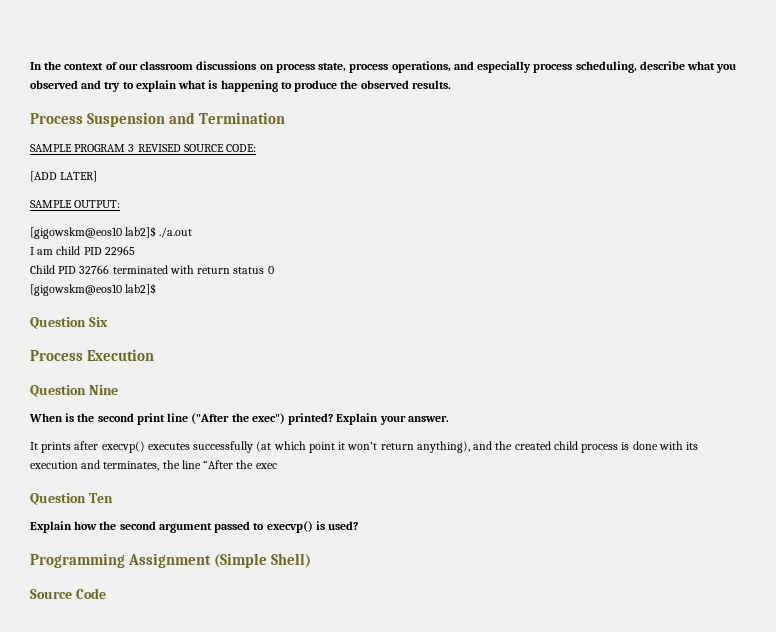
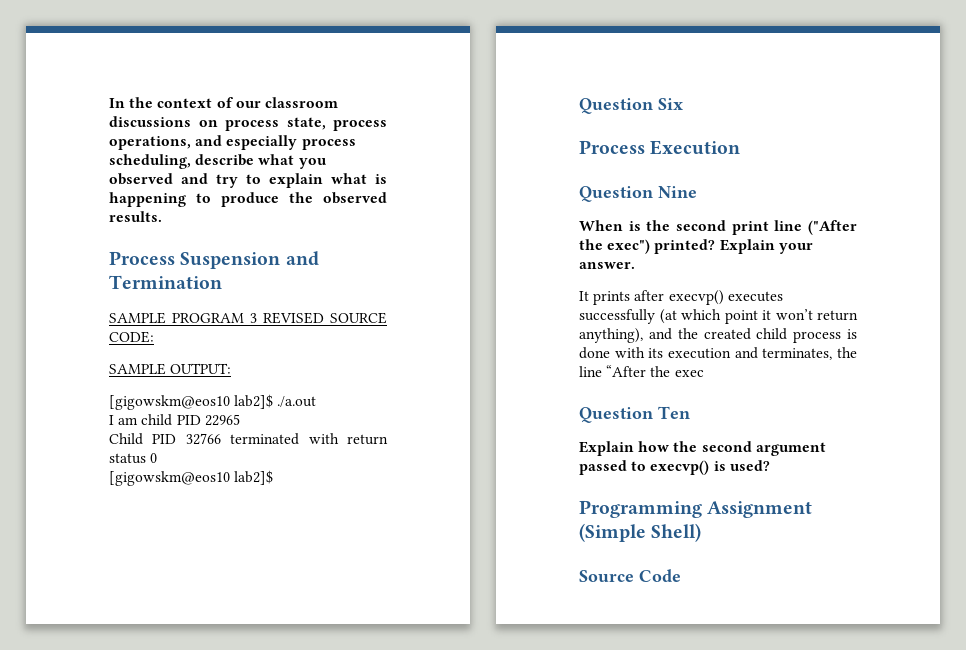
- [ADD LATER]

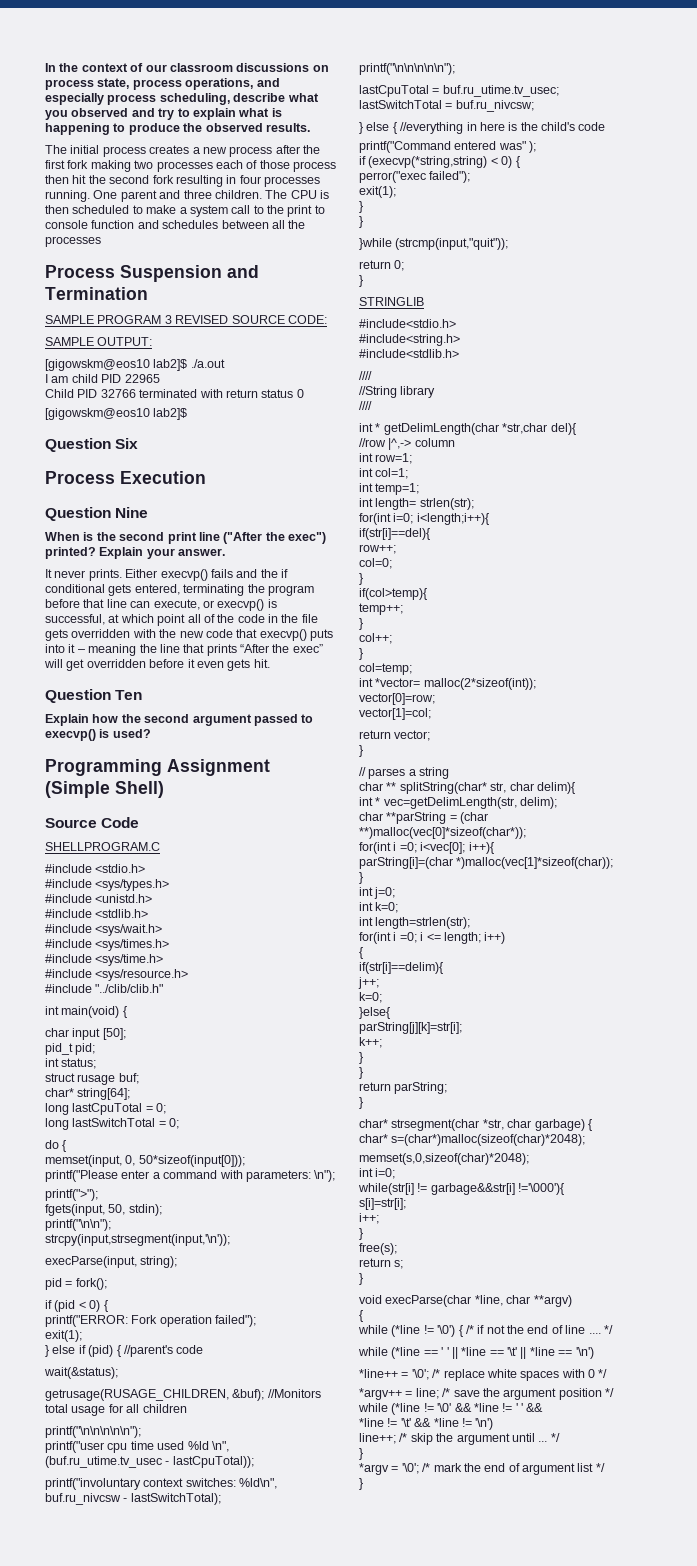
+ The initial process creates a new process after the first fork making two processes each of those process then hit the second fork resulting in four processes running. One parent and three children. The CPU is then scheduled to make a system call to the print to console function and schedules between all the processes
- It prints after execvp() executes successfully (at which point it won’t return anything), and the created child process is done with its execution and terminates, the line “After the exec
+ It never prints. Either execvp() fails and the if conditional gets entered, terminating the program before that line can execute, or execvp() is successful, at which point all of the code in the file gets overridden with the new code that execvp() puts into it – meaning the line that prints “After the exec” will get overridden before it even gets hit.
+ SHELLPROGRAM.C
+ #include <stdio.h>
+ #include <sys/types.h>
+ #include <unistd.h>
+ #include <stdlib.h>
+ #include <sys/wait.h>
+ #include <sys/times.h>
+ #include <sys/time.h>
+ #include <sys/resource.h>
+ #include "../clib/clib.h"
+ int main(void) {
+ char input [50];
+ pid_t pid;
+ int status;
+ struct rusage buf;
+ char* string[64];
+ long lastCpuTotal = 0;
+ long lastSwitchTotal = 0;
+ do {
+ memset(input, 0, 50*sizeof(input[0]));
+ printf("Please enter a command with parameters: \n");
+ printf(">");
+ fgets(input, 50, stdin);
+ printf("\n\n");
+ strcpy(input,strsegment(input,'\n'));
+ execParse(input, string);
+ pid = fork();
+ if (pid < 0) {
+ printf("ERROR: Fork operation failed");
+ exit(1);
+ } else if (pid) { //parent's code
+ wait(&status);
+ getrusage(RUSAGE_CHILDREN, &buf); //Monitors total usage for all children
+ printf("\n\n\n\n\n");
+ printf("user cpu time used %ld \n", (buf.ru_utime.tv_usec - lastCpuTotal));
+ printf("involuntary context switches: %ld\n", buf.ru_nivcsw - lastSwitchTotal);
+ printf("\n\n\n\n\n");
+ lastCpuTotal = buf.ru_utime.tv_usec;
+ lastSwitchTotal = buf.ru_nivcsw;
+ } else { //everything in here is the child's code
+ printf("Command entered was" );
+ if (execvp(*string,string) < 0) {
+ perror("exec failed");
+ exit(1);
+ }
+ }
+ }while (strcmp(input,"quit"));
+ return 0;
+ }
+ STRINGLIB
+ #include<stdio.h>
+ #include<string.h>
+ #include<stdlib.h>
+ ////
+ //String library
+ ////
+ int * getDelimLength(char *str,char del){
+ //row |^,-> column
+ int row=1;
+ int col=1;
+ int temp=1;
+ int length= strlen(str);
+ for(int i=0; i<length;i++){
+ if(str[i]==del){
+ row++;
+ col=0;
+ }
+ if(col>temp){
+ temp++;
+ }
+ col++;
+ }
+ col=temp;
+ int *vector= malloc(2*sizeof(int));
+ vector[0]=row;
+ vector[1]=col;
+ return vector;
+ }
+ // parses a string
+ char ** splitString(char* str, char delim){
+ int * vec=getDelimLength(str, delim);
+ char **parString = (char **)malloc(vec[0]*sizeof(char*));
+ for(int i =0; i<vec[0]; i++){
+ parString[i]=(char *)malloc(vec[1]*sizeof(char));
+ }
+ int j=0;
+ int k=0;
+ int length=strlen(str);
+ for(int i =0; i <= length; i++)
+ {
+ if(str[i]==delim){
+ j++;
+ k=0;
+ }else{
+ parString[j][k]=str[i];
+ k++;
+ }
+ }
+ return parString;
+ }
+ char* strsegment(char *str, char garbage) {
+ char* s=(char*)malloc(sizeof(char)*2048);
+ memset(s,0,sizeof(char)*2048);
+ int i=0;
+ while(str[i] != garbage&&str[i] !='\000'){
+ s[i]=str[i];
+ i++;
+ }
+ free(s);
+ return s;
+ }
+ void execParse(char *line, char **argv)
+ {
+ while (*line != '\0') { /* if not the end of line .... */
+ while (*line == ' ' || *line == '\t' || *line == '\n')
+ *line++ = '\0'; /* replace white spaces with 0 */
+ *argv++ = line; /* save the argument position */
+ while (*line != '\0' && *line != ' ' &&
+ *line != '\t' && *line != '\n')
+ line++; /* skip the argument until ... */
+ }
+ *argv = '\0'; /* mark the end of argument list */
+ }

